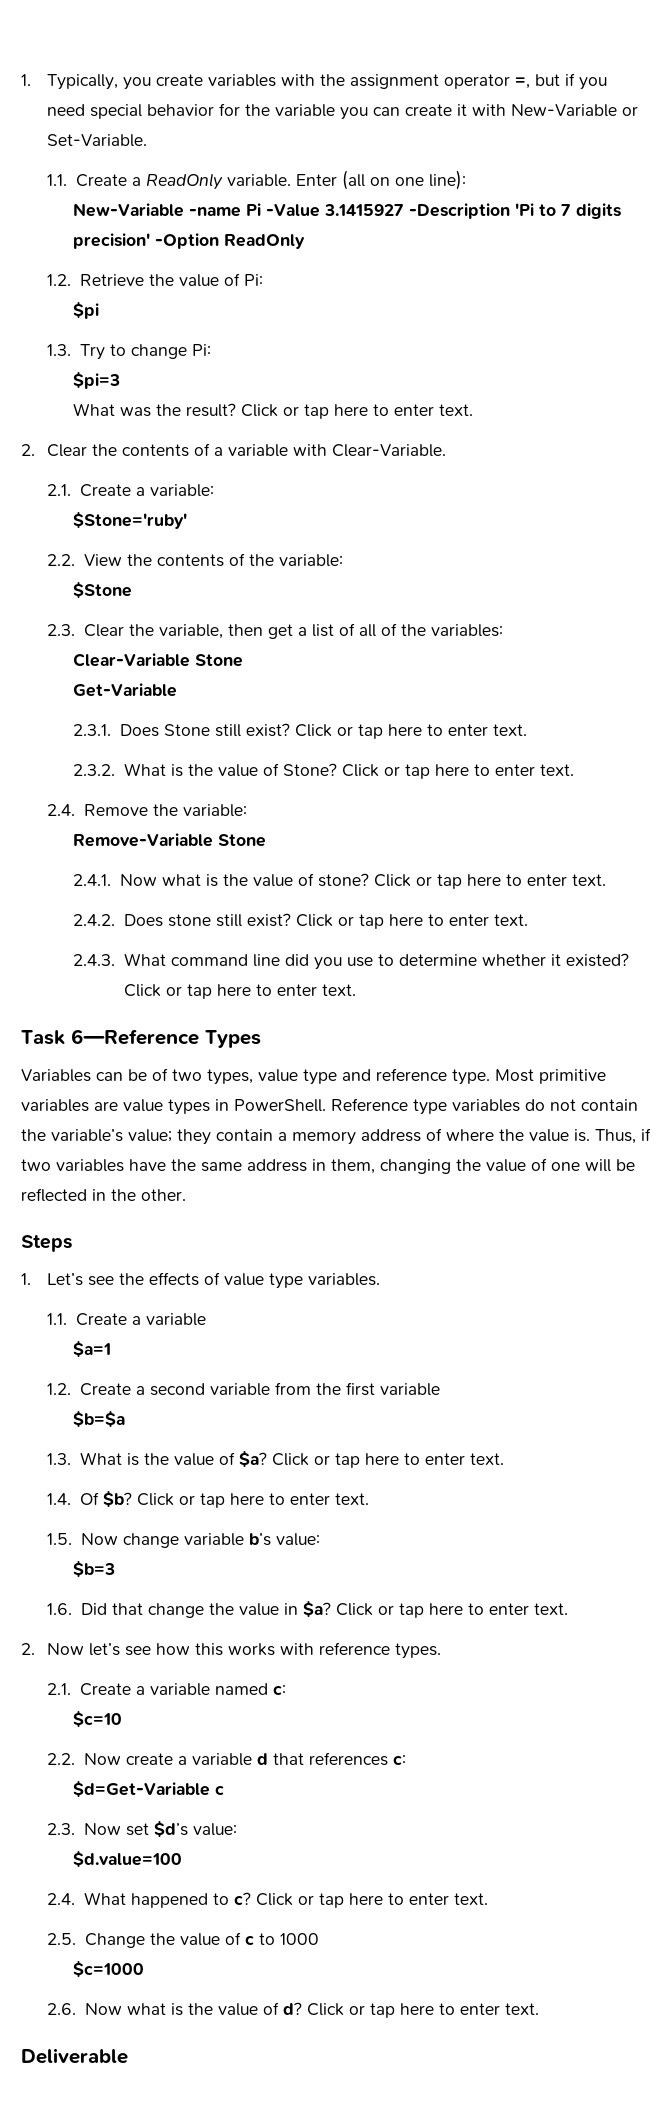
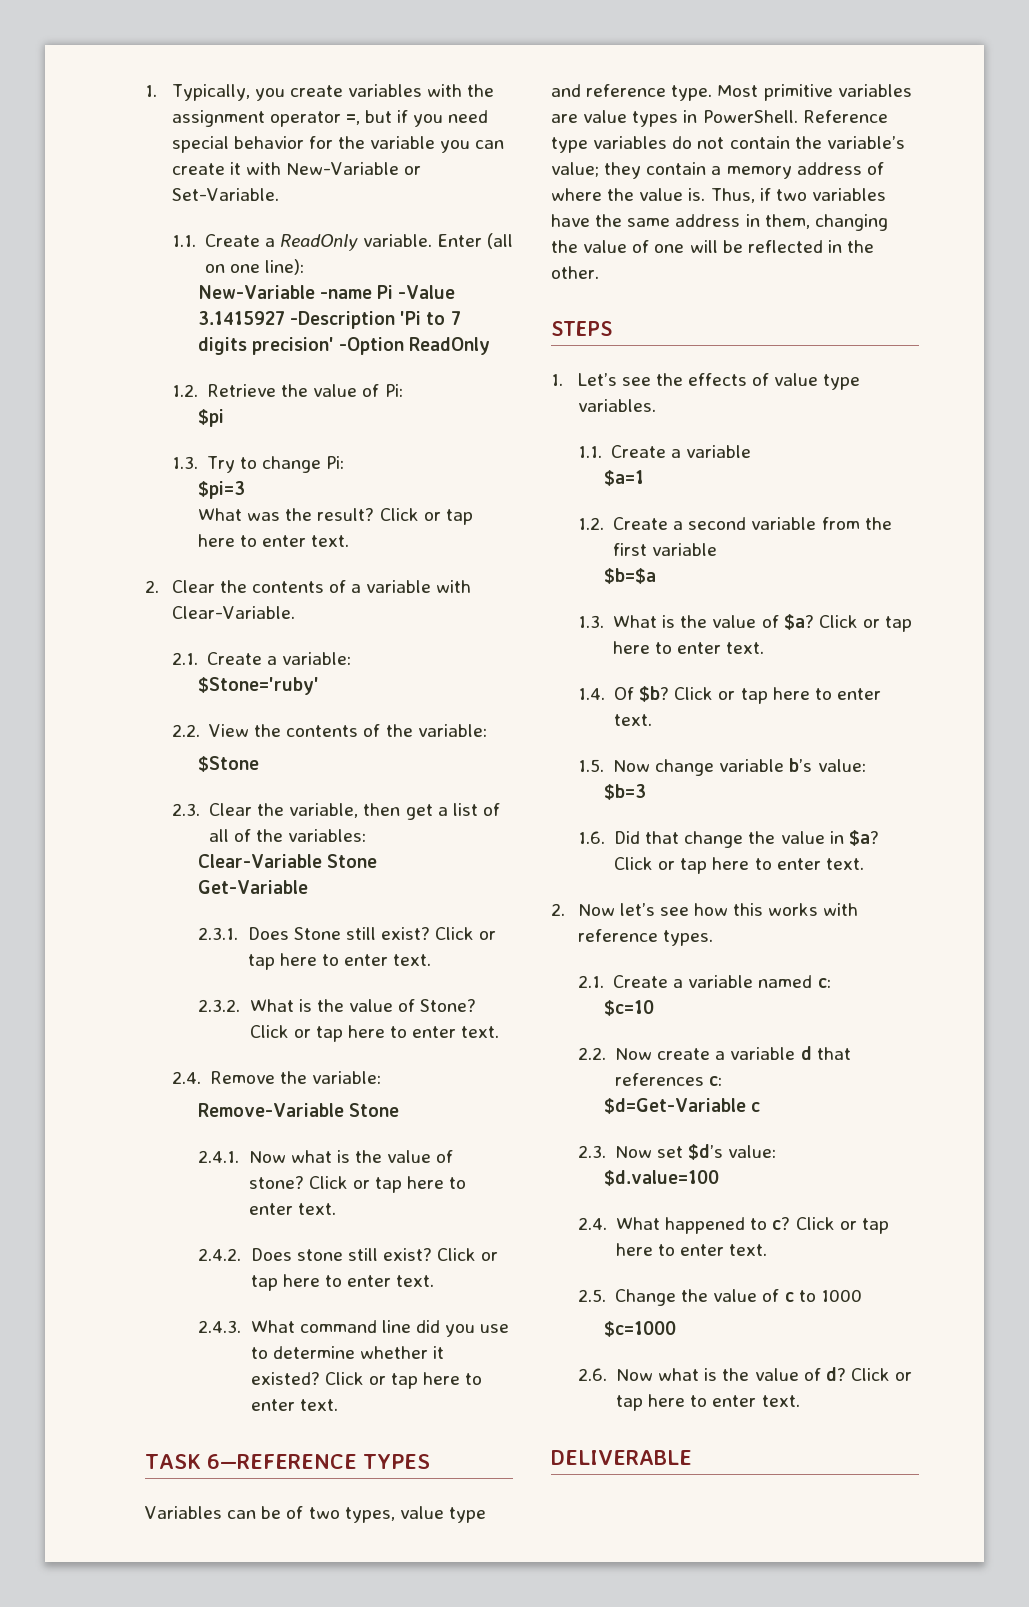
- Task 6—Reference Types
+ TASK 6—REFERENCE TYPES
- Steps
+ STEPS
- Deliverable
+ DELIVERABLE

